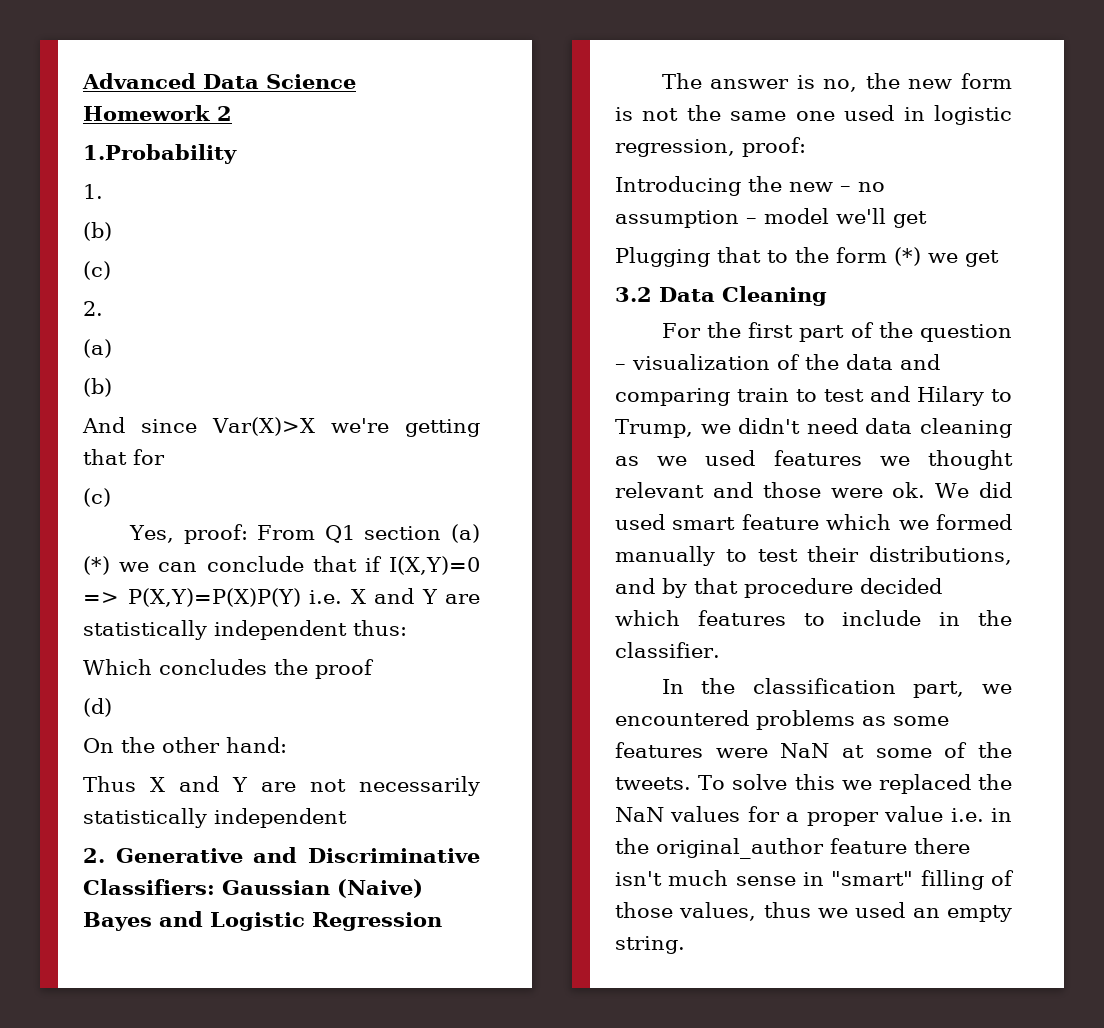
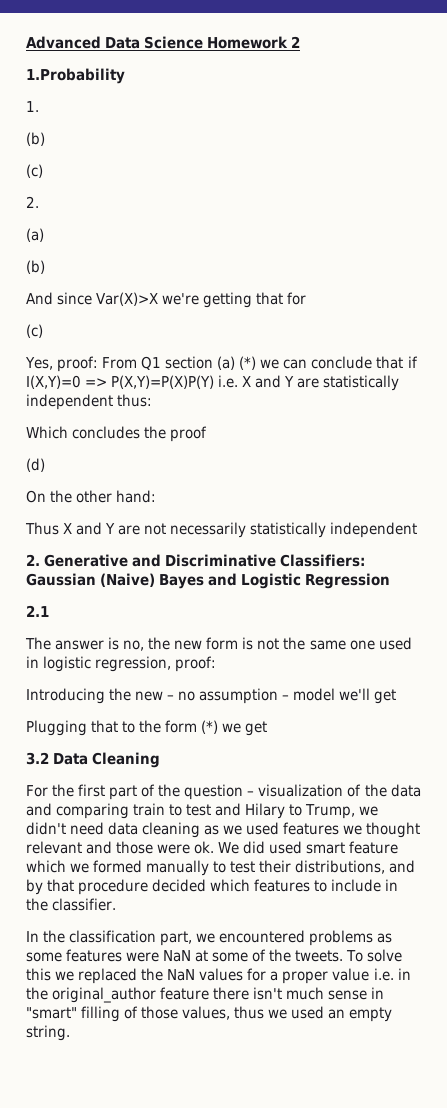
+ 2.1

